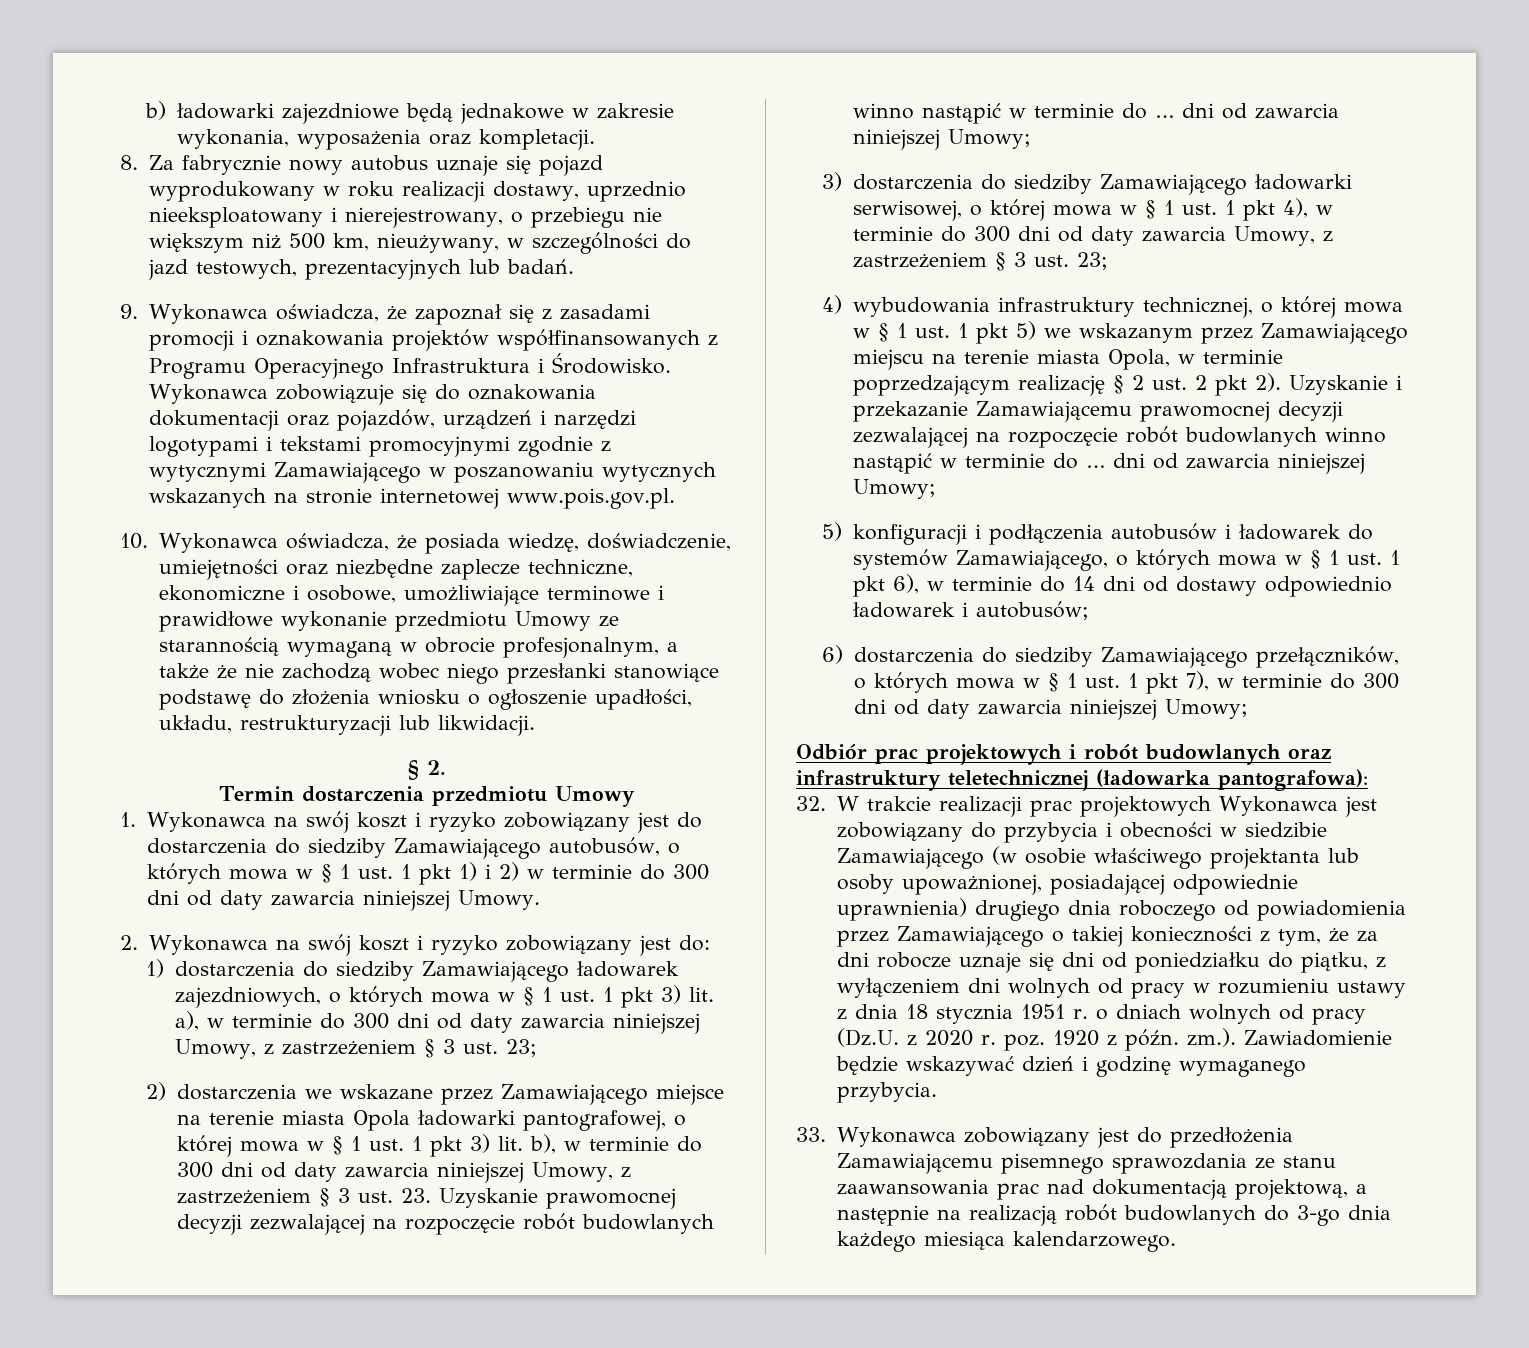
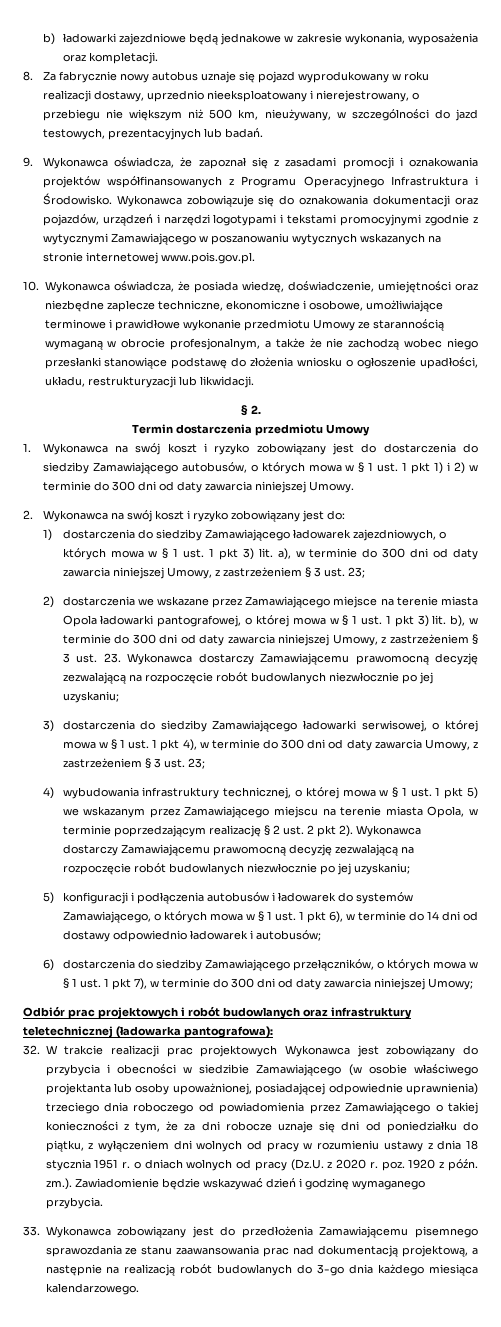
- 2) dostarczenia we wskazane przez Zamawiającego miejsce na terenie miasta Opola ładowarki pantografowej, o której mowa w § 1 ust. 1 pkt 3) lit. b), w terminie do 300 dni od daty zawarcia niniejszej Umowy, z zastrzeżeniem § 3 ust. 23. Uzyskanie prawomocnej decyzji zezwalającej na rozpoczęcie robót budowlanych winno nastąpić w terminie do … dni od zawarcia niniejszej Umowy;
+ 2) dostarczenia we wskazane przez Zamawiającego miejsce na terenie miasta Opola ładowarki pantografowej, o której mowa w § 1 ust. 1 pkt 3) lit. b), w terminie do 300 dni od daty zawarcia niniejszej Umowy, z zastrzeżeniem § 3 ust. 23. Wykonawca dostarczy Zamawiającemu prawomocną decyzję zezwalającą na rozpoczęcie robót budowlanych niezwłocznie po jej uzyskaniu;
- 4) wybudowania infrastruktury technicznej, o której mowa w § 1 ust. 1 pkt 5) we wskazanym przez Zamawiającego miejscu na terenie miasta Opola, w terminie poprzedzającym realizację § 2 ust. 2 pkt 2). Uzyskanie i przekazanie Zamawiającemu prawomocnej decyzji zezwalającej na rozpoczęcie robót budowlanych winno nastąpić w terminie do … dni od zawarcia niniejszej Umowy;
+ 4) wybudowania infrastruktury technicznej, o której mowa w § 1 ust. 1 pkt 5) we wskazanym przez Zamawiającego miejscu na terenie miasta Opola, w terminie poprzedzającym realizację § 2 ust. 2 pkt 2). Wykonawca dostarczy Zamawiającemu prawomocną decyzję zezwalającą na rozpoczęcie robót budowlanych niezwłocznie po jej uzyskaniu;
- 32. W trakcie realizacji prac projektowych Wykonawca jest zobowiązany do przybycia i obecności w siedzibie Zamawiającego (w osobie właściwego projektanta lub osoby upoważnionej, posiadającej odpowiednie uprawnienia) drugiego dnia roboczego od powiadomienia przez Zamawiającego o takiej konieczności z tym, że za dni robocze uznaje się dni od poniedziałku do piątku, z wyłączeniem dni wolnych od pracy w rozumieniu ustawy z dnia 18 stycznia 1951 r. o dniach wolnych od pracy (Dz.U. z 2020 r. poz. 1920 z późn. zm.). Zawiadomienie będzie wskazywać dzień i godzinę wymaganego przybycia.
+ 32. W trakcie realizacji prac projektowych Wykonawca jest zobowiązany do przybycia i obecności w siedzibie Zamawiającego (w osobie właściwego projektanta lub osoby upoważnionej, posiadającej odpowiednie uprawnienia) trzeciego dnia roboczego od powiadomienia przez Zamawiającego o takiej konieczności z tym, że za dni robocze uznaje się dni od poniedziałku do piątku, z wyłączeniem dni wolnych od pracy w rozumieniu ustawy z dnia 18 stycznia 1951 r. o dniach wolnych od pracy (Dz.U. z 2020 r. poz. 1920 z późn. zm.). Zawiadomienie będzie wskazywać dzień i godzinę wymaganego przybycia.

